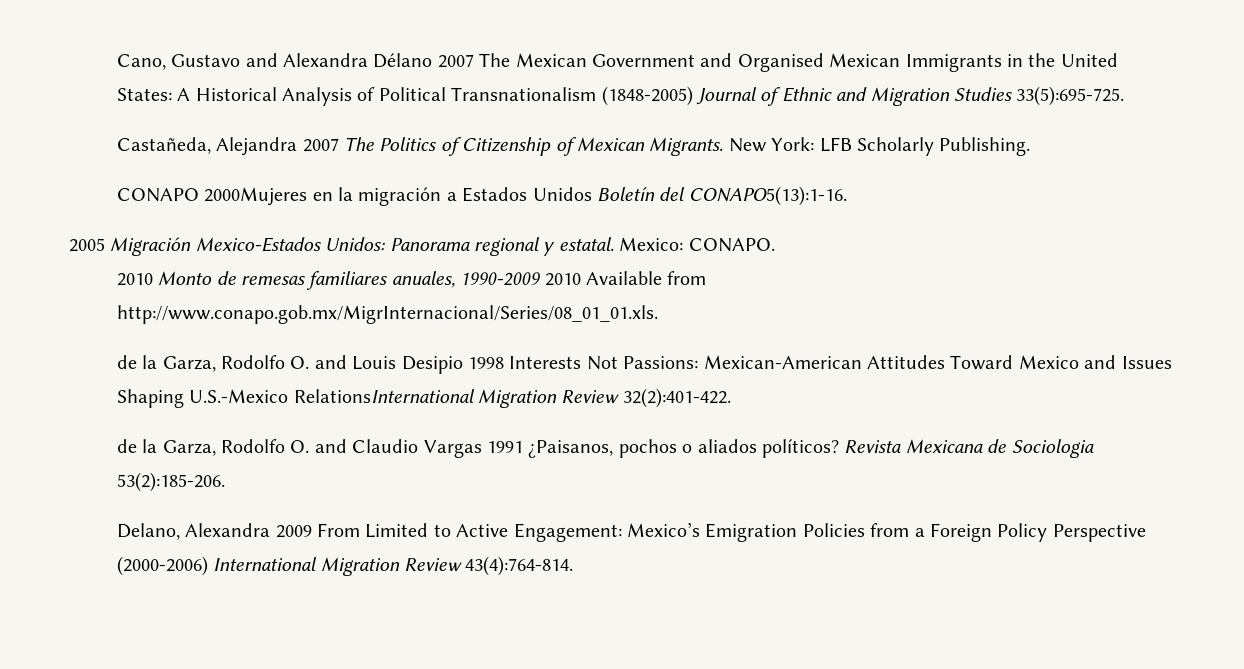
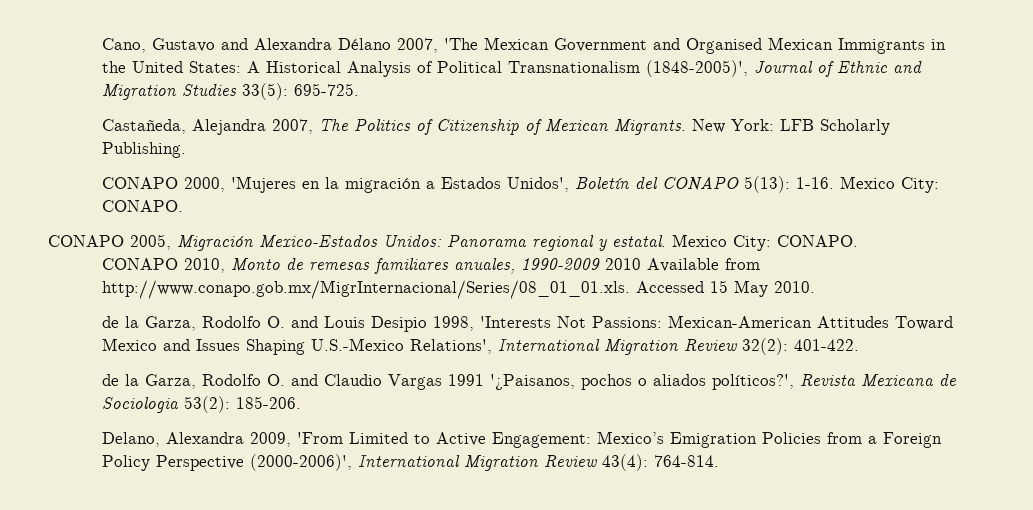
- Cano, Gustavo and Alexandra Délano 2007 The Mexican Government and Organised Mexican Immigrants in the United States: A Historical Analysis of Political Transnationalism (1848-2005) Journal of Ethnic and Migration Studies 33(5):695-725.
+ Cano, Gustavo and Alexandra Délano 2007, 'The Mexican Government and Organised Mexican Immigrants in the United States: A Historical Analysis of Political Transnationalism (1848-2005)', Journal of Ethnic and Migration Studies 33(5): 695-725.
- Castañeda, Alejandra 2007 The Politics of Citizenship of Mexican Migrants.
+ Castañeda, Alejandra 2007, The Politics of Citizenship of Mexican Migrants.
- CONAPO 2000Mujeres en la migración a Estados Unidos Boletín del CONAPO5(13):1-16.
- 2005 Migración Mexico-Estados Unidos: Panorama regional y estatal. Mexico: CONAPO.
- 2010 Monto de remesas familiares anuales, 1990-2009 2010 Available from http://www.conapo.gob.mx/MigrInternacional/Series/08_01_01.xls.
+ CONAPO 2000, 'Mujeres en la migración a Estados Unidos', Boletín del CONAPO 5(13): 1-16. Mexico City: CONAPO.
+ CONAPO 2005, Migración Mexico-Estados Unidos: Panorama regional y estatal. Mexico City: CONAPO.
+ CONAPO 2010, Monto de remesas familiares anuales, 1990-2009 2010 Available from http://www.conapo.gob.mx/MigrInternacional/Series/08_01_01.xls. Accessed 15 May 2010.
- de la Garza, Rodolfo O. and Louis Desipio 1998 Interests Not Passions: Mexican-American Attitudes Toward Mexico and Issues Shaping U.S.-Mexico RelationsInternational Migration Review 32(2):401-422.
+ de la Garza, Rodolfo O. and Louis Desipio 1998, 'Interests Not Passions: Mexican-American Attitudes Toward Mexico and Issues Shaping U.S.-Mexico Relations', International Migration Review 32(2): 401-422.
- de la Garza, Rodolfo O. and Claudio Vargas 1991 ¿Paisanos, pochos o aliados políticos? Revista Mexicana de Sociologia 53(2):185-206.
+ de la Garza, Rodolfo O. and Claudio Vargas 1991 '¿Paisanos, pochos o aliados políticos?', Revista Mexicana de Sociologia 53(2): 185-206.
- Delano, Alexandra 2009 From Limited to Active Engagement: Mexico’s Emigration Policies from a Foreign Policy Perspective (2000-2006) International Migration Review 43(4):764-814.
+ Delano, Alexandra 2009, 'From Limited to Active Engagement: Mexico’s Emigration Policies from a Foreign Policy Perspective (2000-2006)', International Migration Review 43(4): 764-814.

